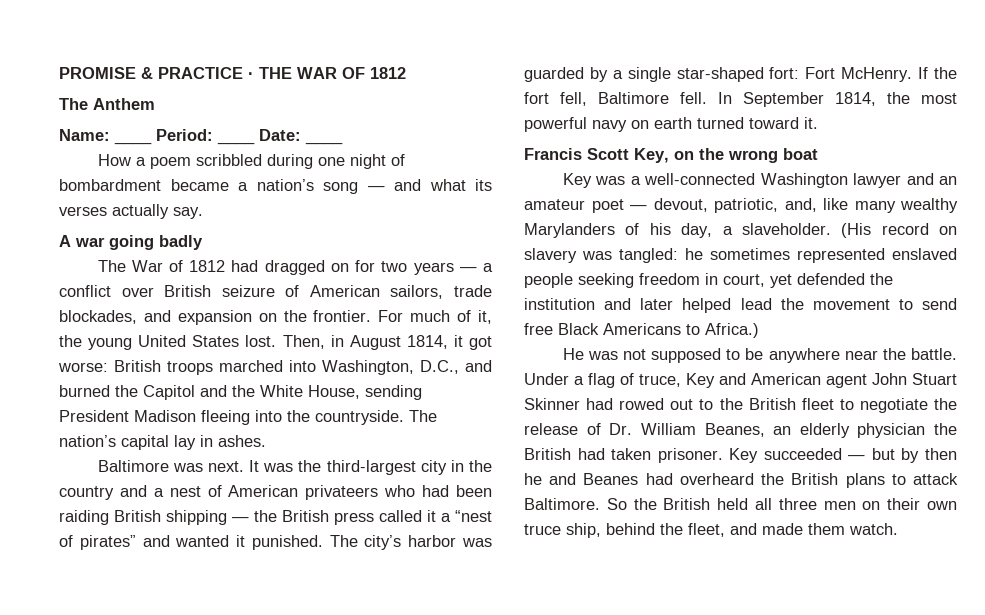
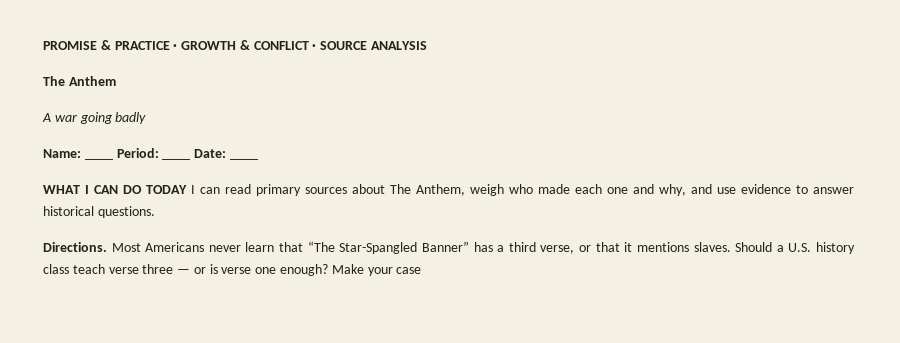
- PROMISE & PRACTICE · THE WAR OF 1812
+ PROMISE & PRACTICE · GROWTH & CONFLICT · SOURCE ANALYSIS
  The Anthem
+ A war going badly
- How a poem scribbled during one night of bombardment became a nation’s song — and what its verses actually say.
- A war going badly
- The War of 1812 had dragged on for two years — a conflict over British seizure of American sailors, trade blockades, and expansion on the frontier. For much of it, the young United States lost. Then, in August 1814, it got worse: British troops marched into Washington, D.C., and burned the Capitol and the White House, sending President Madison fleeing into the countryside. The nation’s capital lay in ashes.
- Baltimore was next. It was the third-largest city in the country and a nest of American privateers who had been raiding British shipping — the British press called it a “nest of pirates” and wanted it punished. The city’s harbor was guarded by a single star-shaped fort: Fort McHenry. If the fort fell, Baltimore fell. In September 1814, the most powerful navy on earth turned toward it.
- Francis Scott Key, on the wrong boat
- Key was a well-connected Washington lawyer and an amateur poet — devout, patriotic, and, like many wealthy Marylanders of his day, a slaveholder. (His record on slavery was tangled: he sometimes represented enslaved people seeking freedom in court, yet defended the institution and later helped lead the movement to send free Black Americans to Africa.)
- He was not supposed to be anywhere near the battle. Under a flag of truce, Key and American agent John Stuart Skinner had rowed out to the British fleet to negotiate the release of Dr. William Beanes, an elderly physician the British had taken prisoner. Key succeeded — but by then he and Beanes had overheard the British plans to attack Baltimore. So the British held all three men on their own truce ship, behind the fleet, and made them watch.
+ WHAT I CAN DO TODAY I can read primary sources about The Anthem, weigh who made each one and why, and use evidence to answer historical questions.
+ Directions. Most Americans never learn that “The Star-Spangled Banner” has a third verse, or that it mentions slaves. Should a U.S. history class teach verse three — or is verse one enough? Make your case

